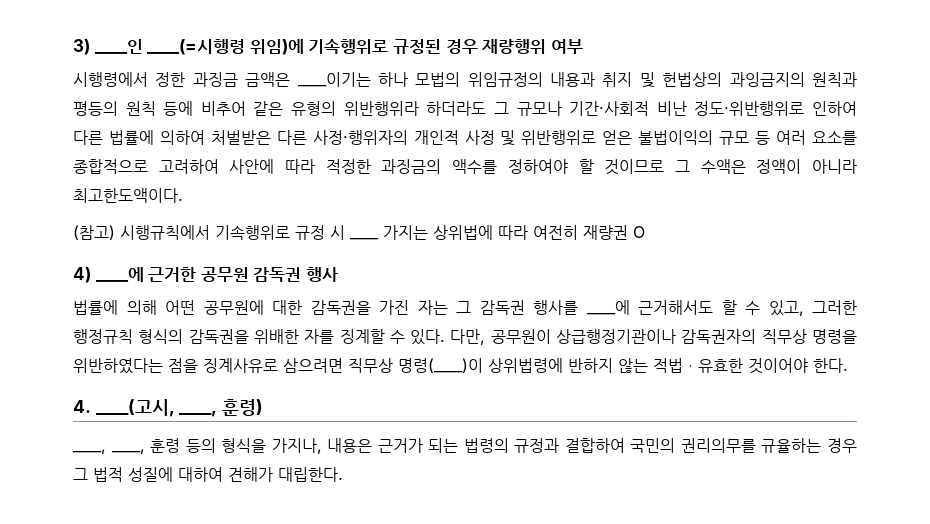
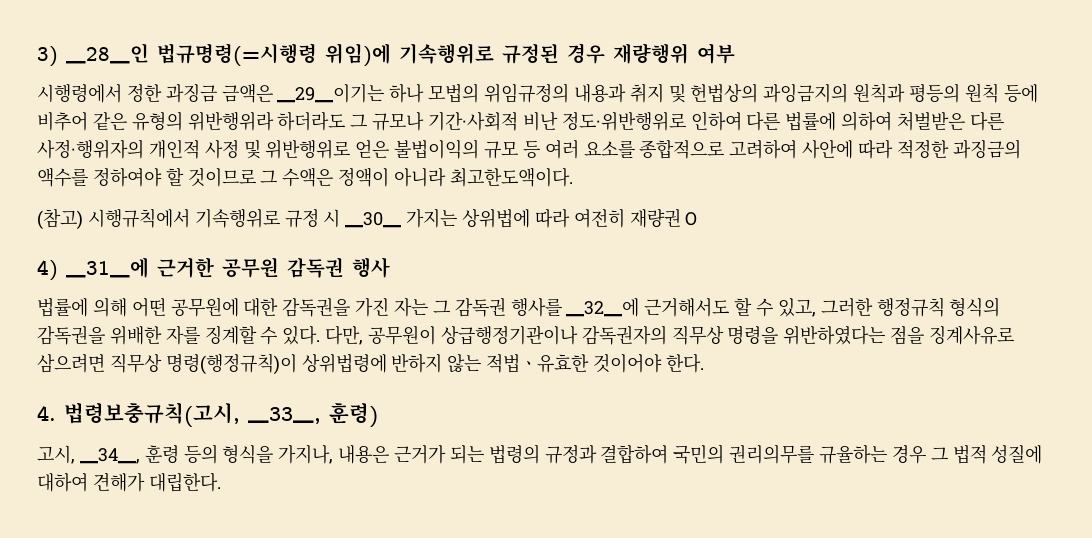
- 3) ____인 ____(=시행령 위임)에 기속행위로 규정된 경우 재량행위 여부
+ 3) ▁28▁인 법규명령(=시행령 위임)에 기속행위로 규정된 경우 재량행위 여부
- 시행령에서 정한 과징금 금액은 ____이기는 하나 모법의 위임규정의 내용과 취지 및 헌법상의 과잉금지의 원칙과 평등의 원칙 등에 비추어 같은 유형의 위반행위라 하더라도 그 규모나 기간·사회적 비난 정도·위반행위로 인하여 다른 법률에 의하여 처벌받은 다른 사정·행위자의 개인적 사정 및 위반행위로 얻은 불법이익의 규모 등 여러 요소를 종합적으로 고려하여 사안에 따라 적정한 과징금의 액수를 정하여야 할 것이므로 그 수액은 정액이 아니라 최고한도액이다.
+ 시행령에서 정한 과징금 금액은 ▁29▁이기는 하나 모법의 위임규정의 내용과 취지 및 헌법상의 과잉금지의 원칙과 평등의 원칙 등에 비추어 같은 유형의 위반행위라 하더라도 그 규모나 기간·사회적 비난 정도·위반행위로 인하여 다른 법률에 의하여 처벌받은 다른 사정·행위자의 개인적 사정 및 위반행위로 얻은 불법이익의 규모 등 여러 요소를 종합적으로 고려하여 사안에 따라 적정한 과징금의 액수를 정하여야 할 것이므로 그 수액은 정액이 아니라 최고한도액이다.
- (참고) 시행규칙에서 기속행위로 규정 시 ____ 가지는 상위법에 따라 여전히 재량권 O
+ (참고) 시행규칙에서 기속행위로 규정 시 ▁30▁ 가지는 상위법에 따라 여전히 재량권 O
- 4) ____에 근거한 공무원 감독권 행사
+ 4) ▁31▁에 근거한 공무원 감독권 행사
- 법률에 의해 어떤 공무원에 대한 감독권을 가진 자는 그 감독권 행사를 ____에 근거해서도 할 수 있고, 그러한 행정규칙 형식의 감독권을 위배한 자를 징계할 수 있다.
+ 법률에 의해 어떤 공무원에 대한 감독권을 가진 자는 그 감독권 행사를 ▁32▁에 근거해서도 할 수 있고, 그러한 행정규칙 형식의 감독권을 위배한 자를 징계할 수 있다.
- 다만, 공무원이 상급행정기관이나 감독권자의 직무상 명령을 위반하였다는 점을 징계사유로 삼으려면 직무상 명령(____)이 상위법령에 반하지 않는 적법ㆍ유효한 것이어야 한다.
+ 다만, 공무원이 상급행정기관이나 감독권자의 직무상 명령을 위반하였다는 점을 징계사유로 삼으려면 직무상 명령(행정규칙)이 상위법령에 반하지 않는 적법ㆍ유효한 것이어야 한다.
- 4. ____(고시, ____, 훈령)
+ 4. 법령보충규칙(고시, ▁33▁, 훈령)
- ____, ____, 훈령 등의 형식을 가지나, 내용은 근거가 되는 법령의 규정과 결합하여 국민의 권리의무를 규율하는 경우 그 법적 성질에 대하여 견해가 대립한다.
+ 고시, ▁34▁, 훈령 등의 형식을 가지나, 내용은 근거가 되는 법령의 규정과 결합하여 국민의 권리의무를 규율하는 경우 그 법적 성질에 대하여 견해가 대립한다.

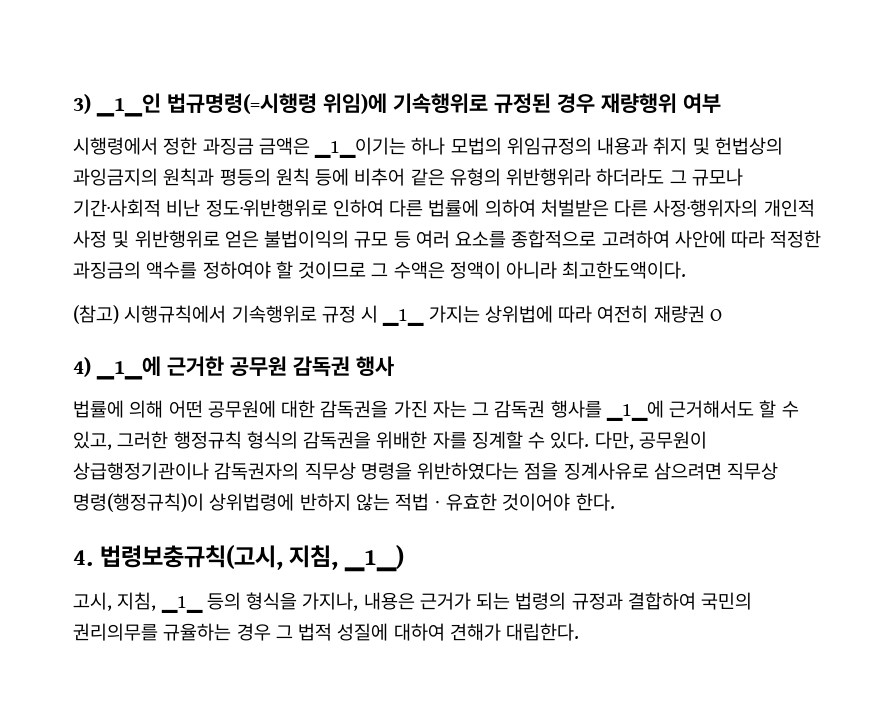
- 3) ▁28▁인 법규명령(=시행령 위임)에 기속행위로 규정된 경우 재량행위 여부
+ 3) ▁1▁인 법규명령(=시행령 위임)에 기속행위로 규정된 경우 재량행위 여부
- 시행령에서 정한 과징금 금액은 ▁29▁이기는 하나 모법의 위임규정의 내용과 취지 및 헌법상의 과잉금지의 원칙과 평등의 원칙 등에 비추어 같은 유형의 위반행위라 하더라도 그 규모나 기간·사회적 비난 정도·위반행위로 인하여 다른 법률에 의하여 처벌받은 다른 사정·행위자의 개인적 사정 및 위반행위로 얻은 불법이익의 규모 등 여러 요소를 종합적으로 고려하여 사안에 따라 적정한 과징금의 액수를 정하여야 할 것이므로 그 수액은 정액이 아니라 최고한도액이다.
+ 시행령에서 정한 과징금 금액은 ▁1▁이기는 하나 모법의 위임규정의 내용과 취지 및 헌법상의 과잉금지의 원칙과 평등의 원칙 등에 비추어 같은 유형의 위반행위라 하더라도 그 규모나 기간·사회적 비난 정도·위반행위로 인하여 다른 법률에 의하여 처벌받은 다른 사정·행위자의 개인적 사정 및 위반행위로 얻은 불법이익의 규모 등 여러 요소를 종합적으로 고려하여 사안에 따라 적정한 과징금의 액수를 정하여야 할 것이므로 그 수액은 정액이 아니라 최고한도액이다.
- (참고) 시행규칙에서 기속행위로 규정 시 ▁30▁ 가지는 상위법에 따라 여전히 재량권 O
+ (참고) 시행규칙에서 기속행위로 규정 시 ▁1▁ 가지는 상위법에 따라 여전히 재량권 O
- 4) ▁31▁에 근거한 공무원 감독권 행사
+ 4) ▁1▁에 근거한 공무원 감독권 행사
- 법률에 의해 어떤 공무원에 대한 감독권을 가진 자는 그 감독권 행사를 ▁32▁에 근거해서도 할 수 있고, 그러한 행정규칙 형식의 감독권을 위배한 자를 징계할 수 있다.
+ 법률에 의해 어떤 공무원에 대한 감독권을 가진 자는 그 감독권 행사를 ▁1▁에 근거해서도 할 수 있고, 그러한 행정규칙 형식의 감독권을 위배한 자를 징계할 수 있다.
- 4. 법령보충규칙(고시, ▁33▁, 훈령)
+ 4. 법령보충규칙(고시, 지침, ▁1▁)
- 고시, ▁34▁, 훈령 등의 형식을 가지나, 내용은 근거가 되는 법령의 규정과 결합하여 국민의 권리의무를 규율하는 경우 그 법적 성질에 대하여 견해가 대립한다.
+ 고시, 지침, ▁1▁ 등의 형식을 가지나, 내용은 근거가 되는 법령의 규정과 결합하여 국민의 권리의무를 규율하는 경우 그 법적 성질에 대하여 견해가 대립한다.

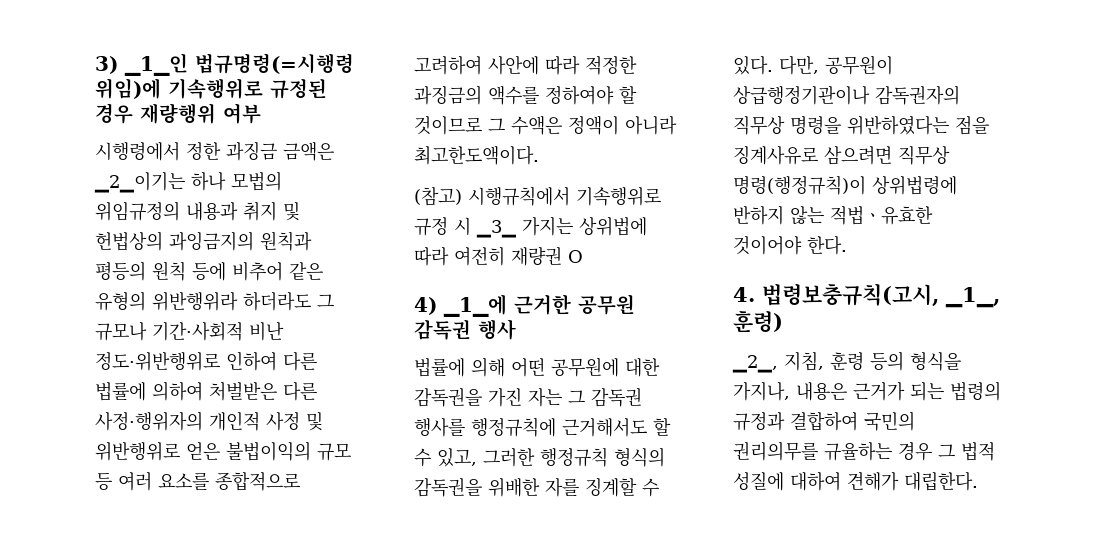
- 시행령에서 정한 과징금 금액은 ▁1▁이기는 하나 모법의 위임규정의 내용과 취지 및 헌법상의 과잉금지의 원칙과 평등의 원칙 등에 비추어 같은 유형의 위반행위라 하더라도 그 규모나 기간·사회적 비난 정도·위반행위로 인하여 다른 법률에 의하여 처벌받은 다른 사정·행위자의 개인적 사정 및 위반행위로 얻은 불법이익의 규모 등 여러 요소를 종합적으로 고려하여 사안에 따라 적정한 과징금의 액수를 정하여야 할 것이므로 그 수액은 정액이 아니라 최고한도액이다.
+ 시행령에서 정한 과징금 금액은 ▁2▁이기는 하나 모법의 위임규정의 내용과 취지 및 헌법상의 과잉금지의 원칙과 평등의 원칙 등에 비추어 같은 유형의 위반행위라 하더라도 그 규모나 기간·사회적 비난 정도·위반행위로 인하여 다른 법률에 의하여 처벌받은 다른 사정·행위자의 개인적 사정 및 위반행위로 얻은 불법이익의 규모 등 여러 요소를 종합적으로 고려하여 사안에 따라 적정한 과징금의 액수를 정하여야 할 것이므로 그 수액은 정액이 아니라 최고한도액이다.
- (참고) 시행규칙에서 기속행위로 규정 시 ▁1▁ 가지는 상위법에 따라 여전히 재량권 O
+ (참고) 시행규칙에서 기속행위로 규정 시 ▁3▁ 가지는 상위법에 따라 여전히 재량권 O
- 법률에 의해 어떤 공무원에 대한 감독권을 가진 자는 그 감독권 행사를 ▁1▁에 근거해서도 할 수 있고, 그러한 행정규칙 형식의 감독권을 위배한 자를 징계할 수 있다.
+ 법률에 의해 어떤 공무원에 대한 감독권을 가진 자는 그 감독권 행사를 행정규칙에 근거해서도 할 수 있고, 그러한 행정규칙 형식의 감독권을 위배한 자를 징계할 수 있다.
- 4. 법령보충규칙(고시, 지침, ▁1▁)
- 고시, 지침, ▁1▁ 등의 형식을 가지나, 내용은 근거가 되는 법령의 규정과 결합하여 국민의 권리의무를 규율하는 경우 그 법적 성질에 대하여 견해가 대립한다.
+ 4. 법령보충규칙(고시, ▁1▁, 훈령)
+ ▁2▁, 지침, 훈령 등의 형식을 가지나, 내용은 근거가 되는 법령의 규정과 결합하여 국민의 권리의무를 규율하는 경우 그 법적 성질에 대하여 견해가 대립한다.

